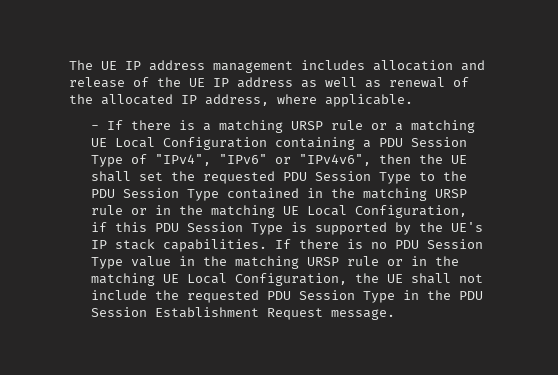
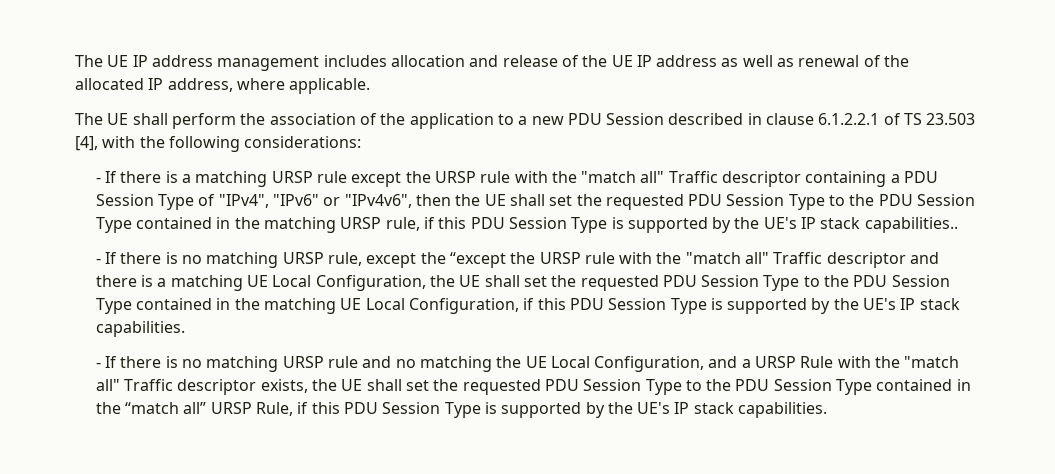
+ The UE shall perform the association of the application to a new PDU Session described in clause 6.1.2.2.1 of TS 23.503 [4], with the following considerations:
- - If there is a matching URSP rule or a matching UE Local Configuration containing a PDU Session Type of "IPv4", "IPv6" or "IPv4v6", then the UE shall set the requested PDU Session Type to the PDU Session Type contained in the matching URSP rule or in the matching UE Local Configuration, if this PDU Session Type is supported by the UE's IP stack capabilities. If there is no PDU Session Type value in the matching URSP rule or in the matching UE Local Configuration, the UE shall not include the requested PDU Session Type in the PDU Session Establishment Request message.
+ - If there is a matching URSP rule except the URSP rule with the "match all" Traffic descriptor containing a PDU Session Type of "IPv4", "IPv6" or "IPv4v6", then the UE shall set the requested PDU Session Type to the PDU Session Type contained in the matching URSP rule, if this PDU Session Type is supported by the UE's IP stack capabilities..
+ - If there is no matching URSP rule, except the “except the URSP rule with the "match all" Traffic descriptor and there is a matching UE Local Configuration, the UE shall set the requested PDU Session Type to the PDU Session Type contained in the matching UE Local Configuration, if this PDU Session Type is supported by the UE's IP stack capabilities.
+ - If there is no matching URSP rule and no matching the UE Local Configuration, and a URSP Rule with the "match all" Traffic descriptor exists, the UE shall set the requested PDU Session Type to the PDU Session Type contained in the “match all” URSP Rule, if this PDU Session Type is supported by the UE's IP stack capabilities.

